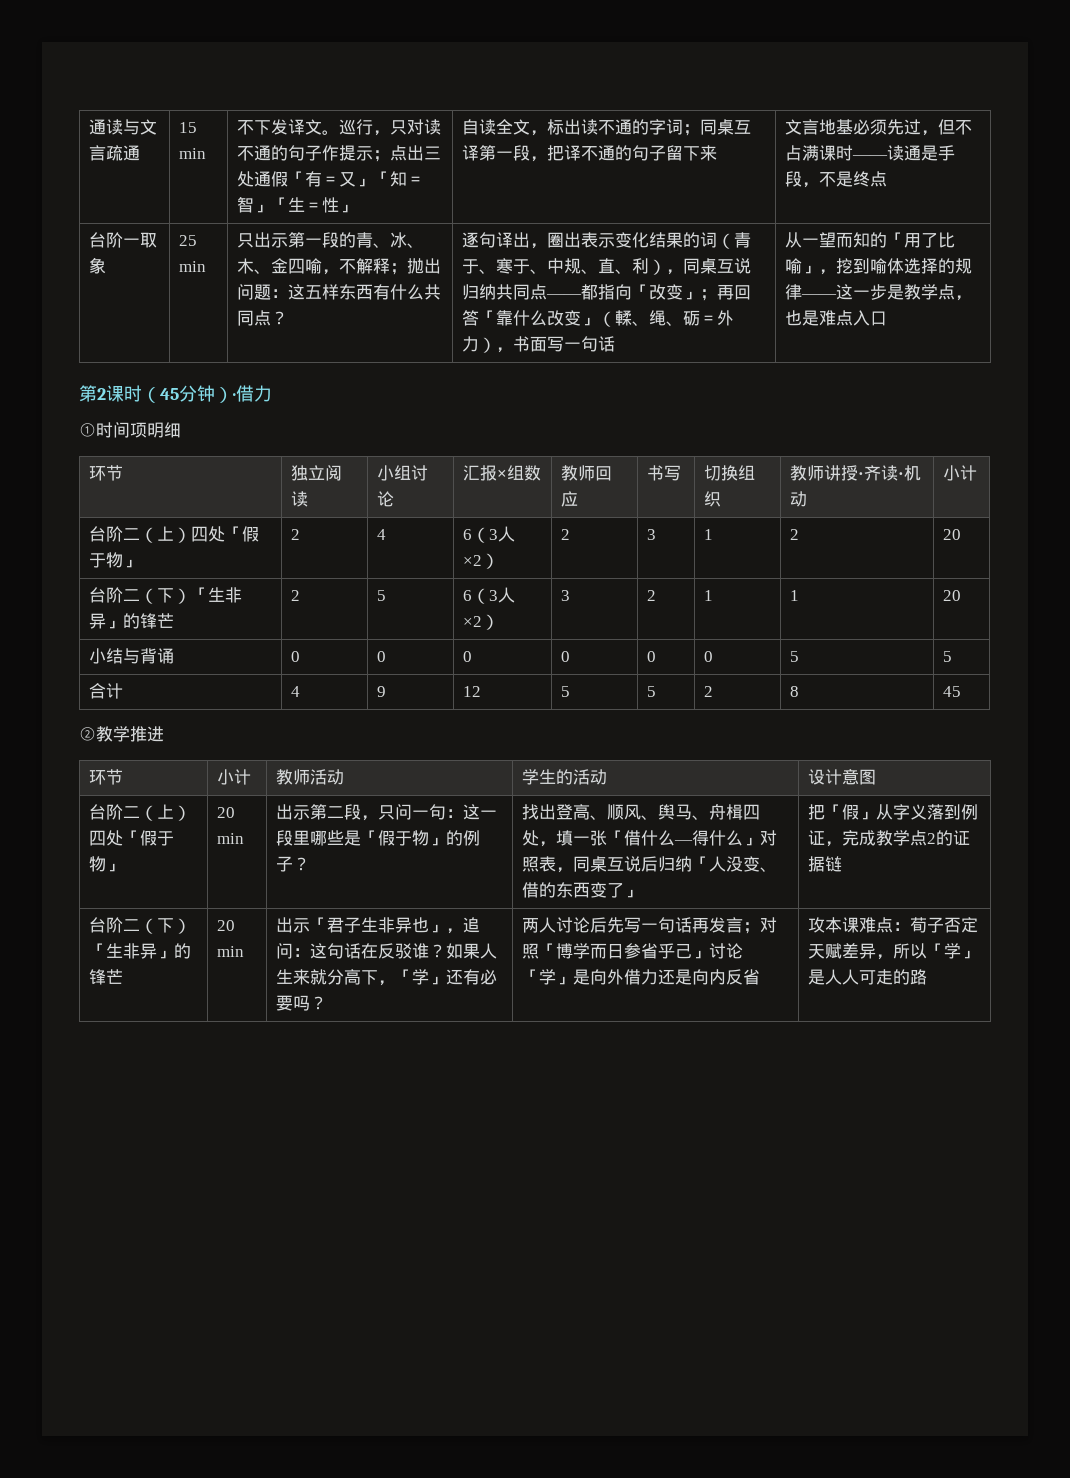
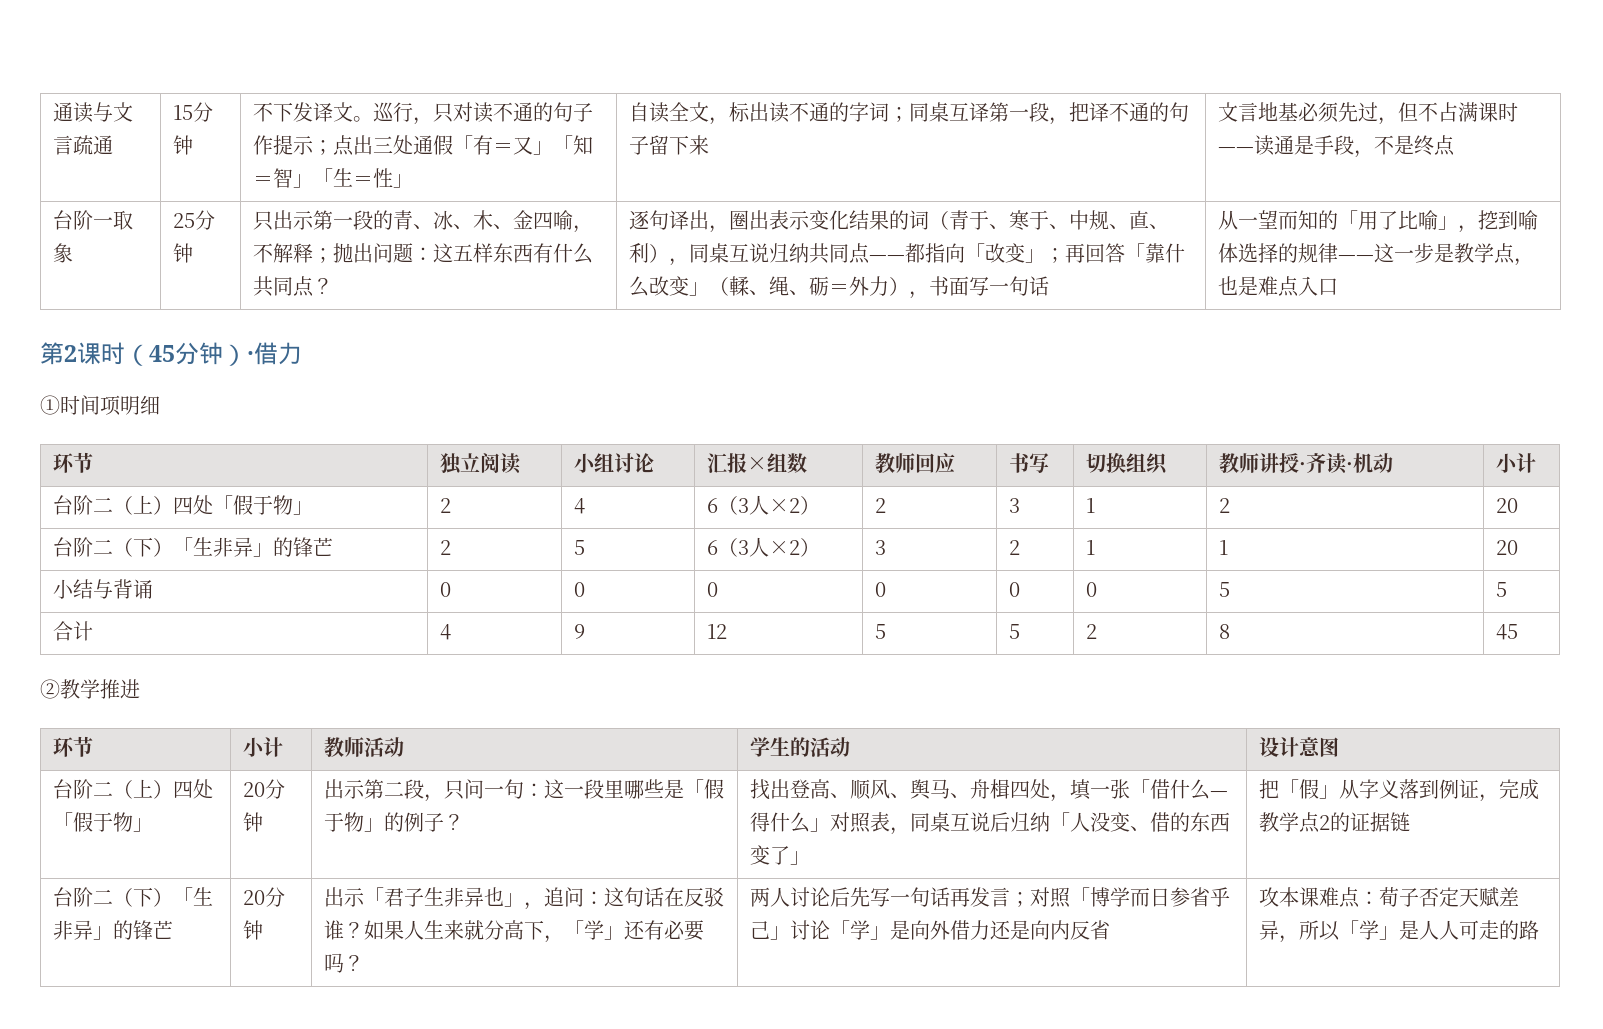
- 15 min
+ 15分钟
- 25 min
+ 25分钟
- 台阶二（上）四处「假于物」 | 20 min
+ 台阶二（上）四处「假于物」 | 20分钟
- 台阶二（下）「生非异」的锋芒 | 20 min
+ 台阶二（下）「生非异」的锋芒 | 20分钟

